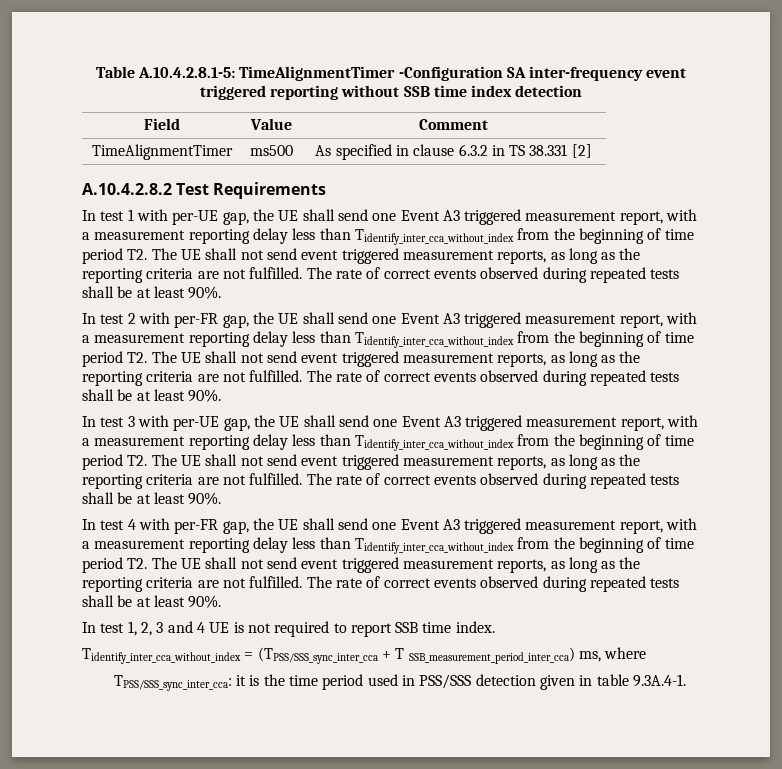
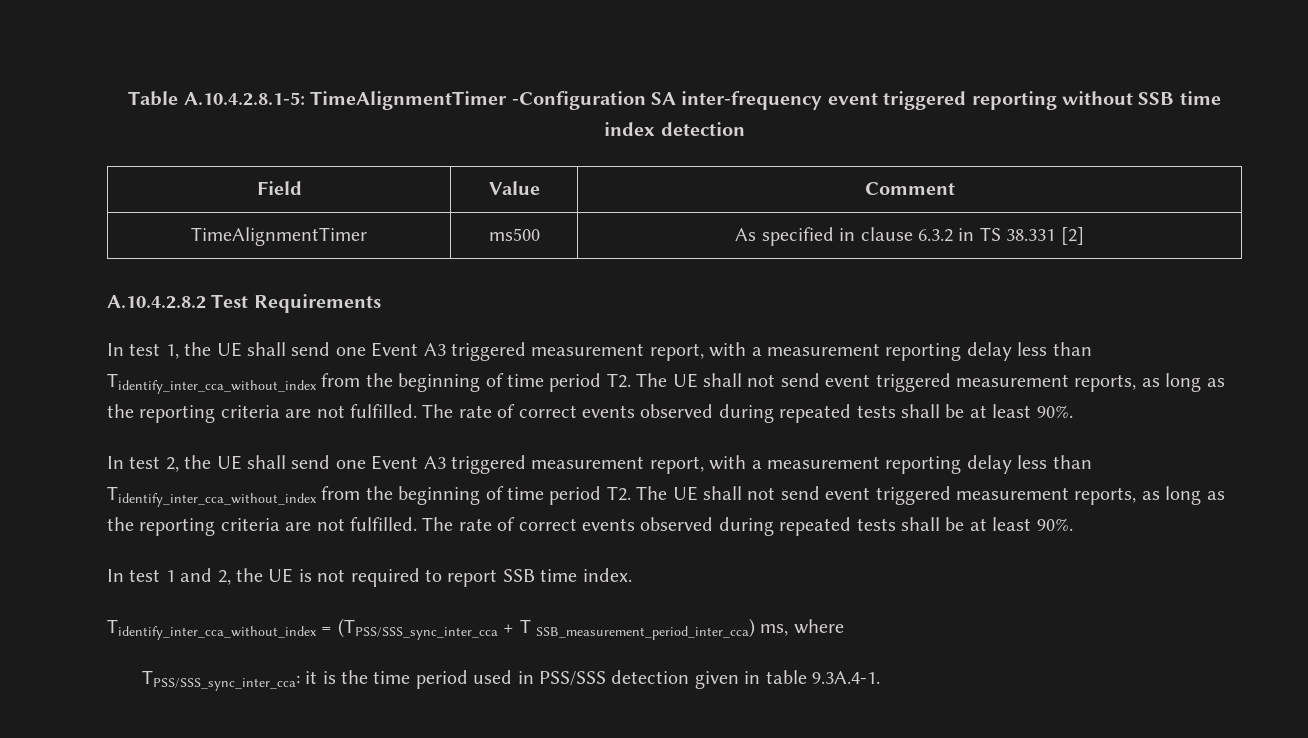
- In test 1 with per-UE gap, the UE shall send one Event A3 triggered measurement report, with a measurement reporting delay less than Tidentify_inter_cca_without_index from the beginning of time period T2. The UE shall not send event triggered measurement reports, as long as the reporting criteria are not fulfilled.
+ In test 1, the UE shall send one Event A3 triggered measurement report, with a measurement reporting delay less than Tidentify_inter_cca_without_index from the beginning of time period T2. The UE shall not send event triggered measurement reports, as long as the reporting criteria are not fulfilled.
- In test 2 with per-FR gap, the UE shall send one Event A3 triggered measurement report, with a measurement reporting delay less than Tidentify_inter_cca_without_index from the beginning of time period T2. The UE shall not send event triggered measurement reports, as long as the reporting criteria are not fulfilled.
+ In test 2, the UE shall send one Event A3 triggered measurement report, with a measurement reporting delay less than Tidentify_inter_cca_without_index from the beginning of time period T2. The UE shall not send event triggered measurement reports, as long as the reporting criteria are not fulfilled.
- In test 3 with per-UE gap, the UE shall send one Event A3 triggered measurement report, with a measurement reporting delay less than Tidentify_inter_cca_without_index from the beginning of time period T2. The UE shall not send event triggered measurement reports, as long as the reporting criteria are not fulfilled. The rate of correct events observed during repeated tests shall be at least 90%.
- In test 4 with per-FR gap, the UE shall send one Event A3 triggered measurement report, with a measurement reporting delay less than Tidentify_inter_cca_without_index from the beginning of time period T2. The UE shall not send event triggered measurement reports, as long as the reporting criteria are not fulfilled. The rate of correct events observed during repeated tests shall be at least 90%.
- In test 1, 2, 3 and 4 UE is not required to report SSB time index.
+ In test 1 and 2, the UE is not required to report SSB time index.

